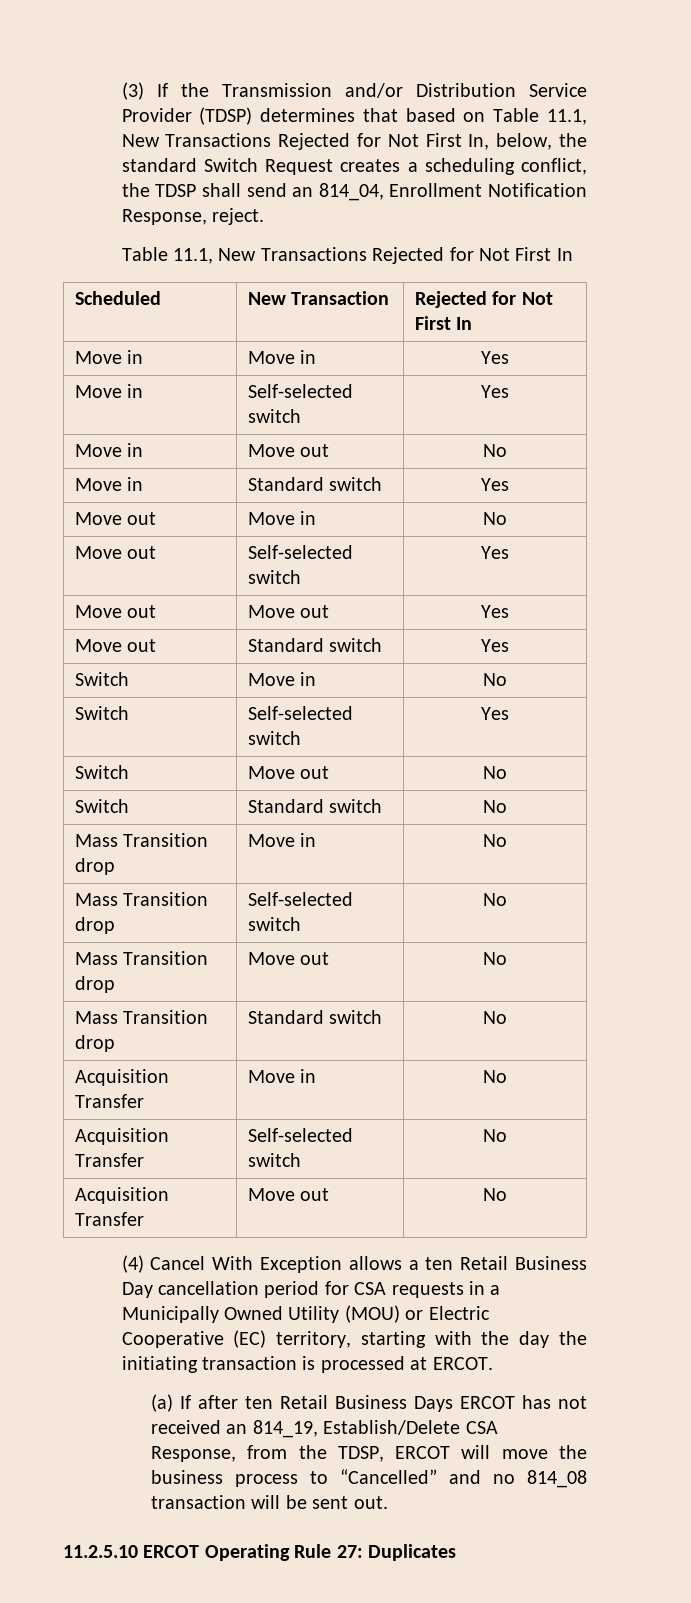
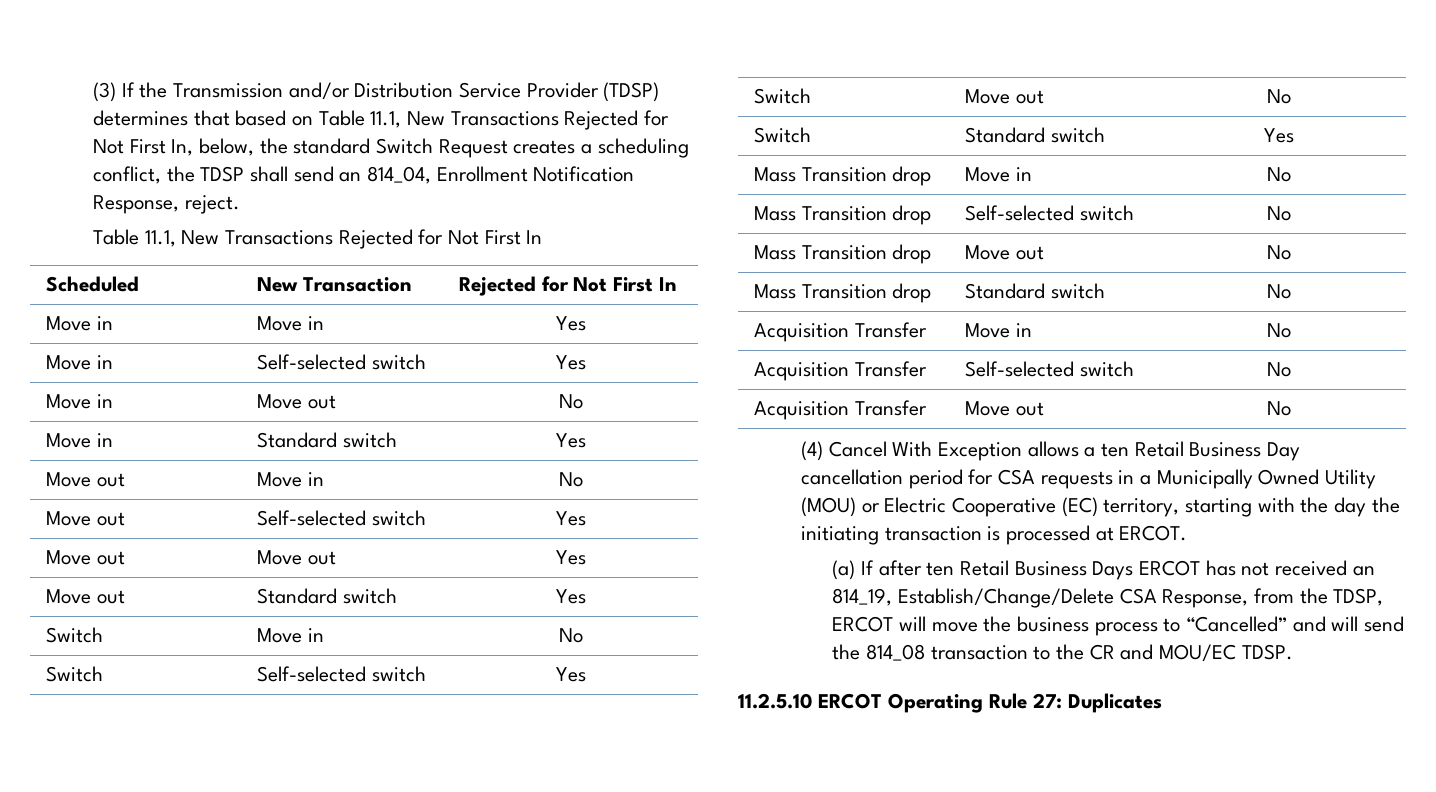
- Switch | Standard switch | No
+ Switch | Standard switch | Yes
- (a) If after ten Retail Business Days ERCOT has not received an 814_19, Establish/Delete CSA Response, from the TDSP, ERCOT will move the business process to “Cancelled” and no 814_08 transaction will be sent out.
+ (a) If after ten Retail Business Days ERCOT has not received an 814_19, Establish/Change/Delete CSA Response, from the TDSP, ERCOT will move the business process to “Cancelled” and will send the 814_08 transaction to the CR and MOU/EC TDSP.

